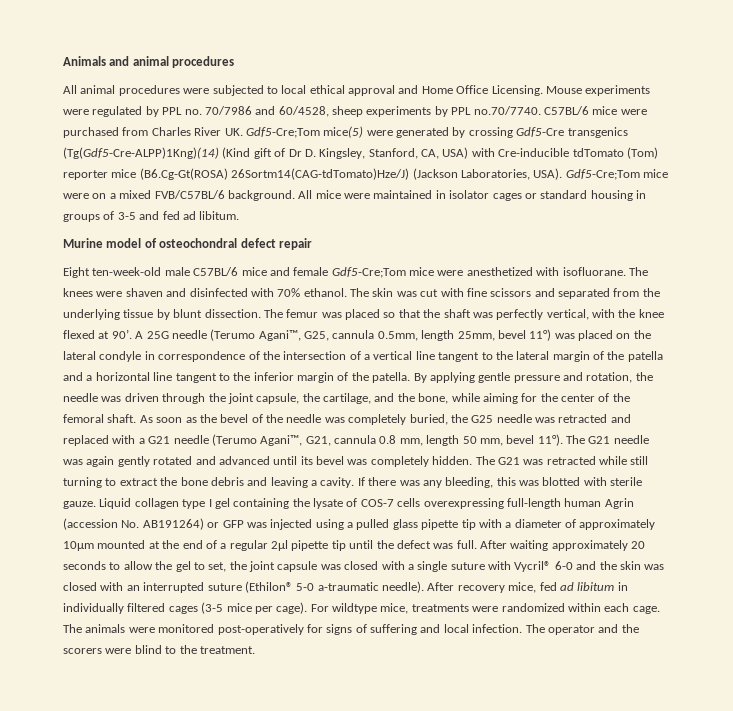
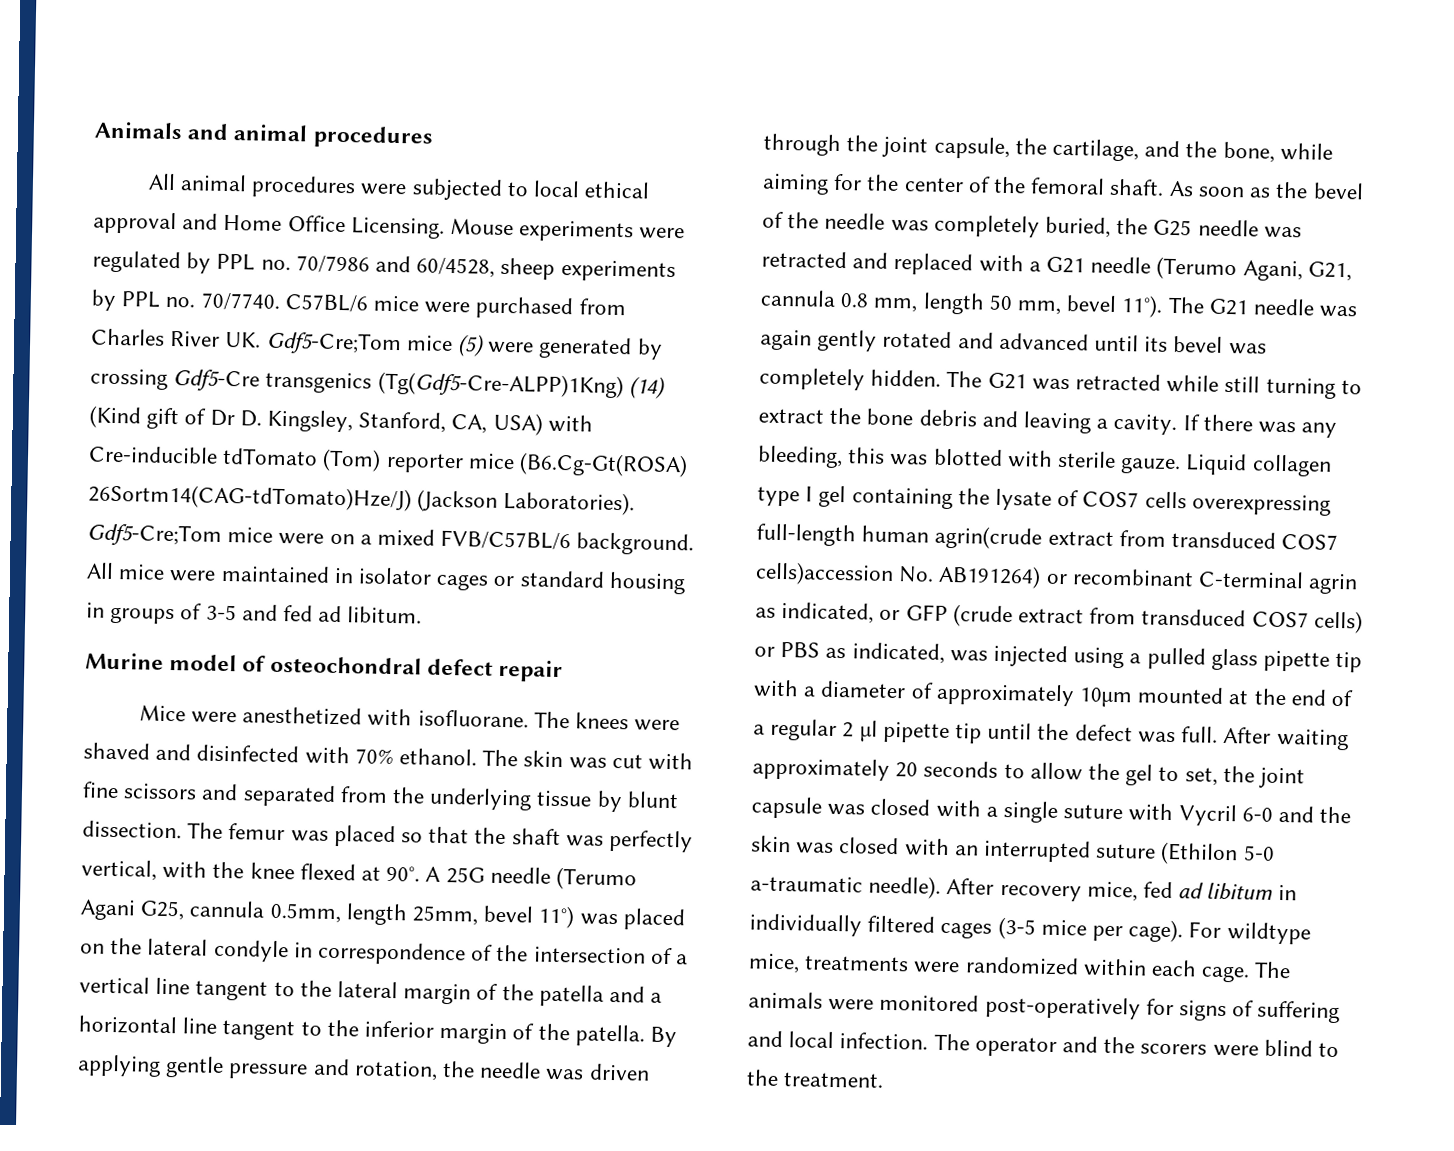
- Mouse experiments were regulated by PPL no. 70/7986 and 60/4528, sheep experiments by PPL no.70/7740. C57BL/6 mice were purchased from Charles River UK. Gdf5-Cre;Tom mice(5) were generated by crossing Gdf5-Cre transgenics (Tg(Gdf5-Cre-ALPP)1Kng)(14) (Kind gift of Dr D. Kingsley, Stanford, CA, USA) with Cre-inducible tdTomato (Tom) reporter mice (B6.Cg-Gt(ROSA) 26Sortm14(CAG-tdTomato)Hze/J) (Jackson Laboratories, USA).
+ Mouse experiments were regulated by PPL no. 70/7986 and 60/4528, sheep experiments by PPL no. 70/7740. C57BL/6 mice were purchased from Charles River UK. Gdf5-Cre;Tom mice (5) were generated by crossing Gdf5-Cre transgenics (Tg(Gdf5-Cre-ALPP)1Kng) (14) (Kind gift of Dr D. Kingsley, Stanford, CA, USA) with Cre-inducible tdTomato (Tom) reporter mice (B6.Cg-Gt(ROSA) 26Sortm14(CAG-tdTomato)Hze/J) (Jackson Laboratories).
- Eight ten-week-old male C57BL/6 mice and female Gdf5-Cre;Tom mice were anesthetized with isofluorane.
+ Mice were anesthetized with isofluorane.
- The knees were shaven and disinfected with 70% ethanol.
+ The knees were shaved and disinfected with 70% ethanol.
- The femur was placed so that the shaft was perfectly vertical, with the knee flexed at 90’.
+ The femur was placed so that the shaft was perfectly vertical, with the knee flexed at 90°.
- A 25G needle (Terumo Agani™, G25, cannula 0.5mm, length 25mm, bevel 11°) was placed on the lateral condyle in correspondence of the intersection of a vertical line tangent to the lateral margin of the patella and a horizontal line tangent to the inferior margin of the patella.
+ A 25G needle (Terumo Agani G25, cannula 0.5mm, length 25mm, bevel 11°) was placed on the lateral condyle in correspondence of the intersection of a vertical line tangent to the lateral margin of the patella and a horizontal line tangent to the inferior margin of the patella.
- As soon as the bevel of the needle was completely buried, the G25 needle was retracted and replaced with a G21 needle (Terumo Agani™, G21, cannula 0.8 mm, length 50 mm, bevel 11°).
+ As soon as the bevel of the needle was completely buried, the G25 needle was retracted and replaced with a G21 needle (Terumo Agani, G21, cannula 0.8 mm, length 50 mm, bevel 11°).
- Liquid collagen type I gel containing the lysate of COS-7 cells overexpressing full-length human Agrin (accession No. AB191264) or GFP was injected using a pulled glass pipette tip with a diameter of approximately 10µm mounted at the end of a regular 2µl pipette tip until the defect was full.
+ Liquid collagen type I gel containing the lysate of COS7 cells overexpressing full-length human agrin(crude extract from transduced COS7 cells)accession No. AB191264) or recombinant C-terminal agrin as indicated, or GFP (crude extract from transduced COS7 cells) or PBS as indicated, was injected using a pulled glass pipette tip with a diameter of approximately 10µm mounted at the end of a regular 2 µl pipette tip until the defect was full.
- After waiting approximately 20 seconds to allow the gel to set, the joint capsule was closed with a single suture with Vycril® 6-0 and the skin was closed with an interrupted suture (Ethilon® 5-0 a-traumatic needle).
+ After waiting approximately 20 seconds to allow the gel to set, the joint capsule was closed with a single suture with Vycril 6-0 and the skin was closed with an interrupted suture (Ethilon 5-0 a-traumatic needle).

